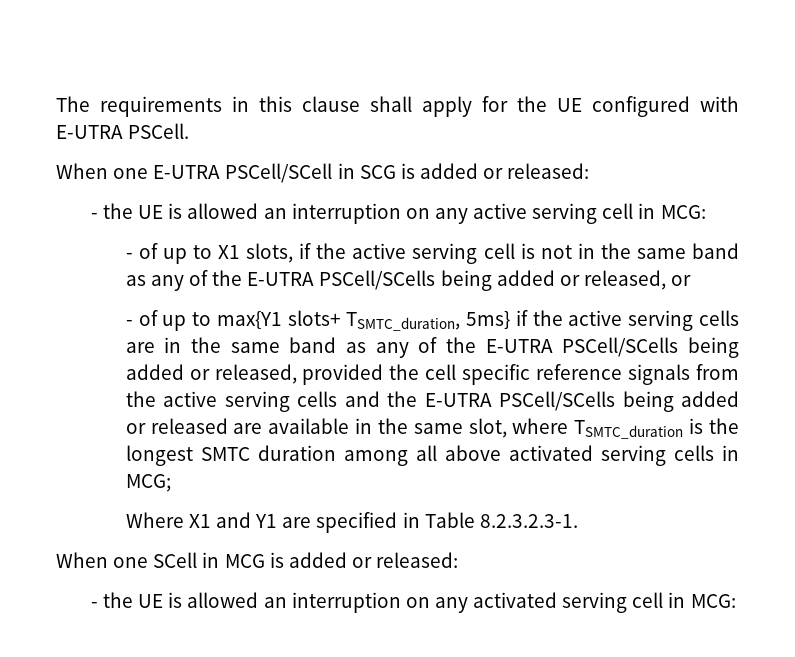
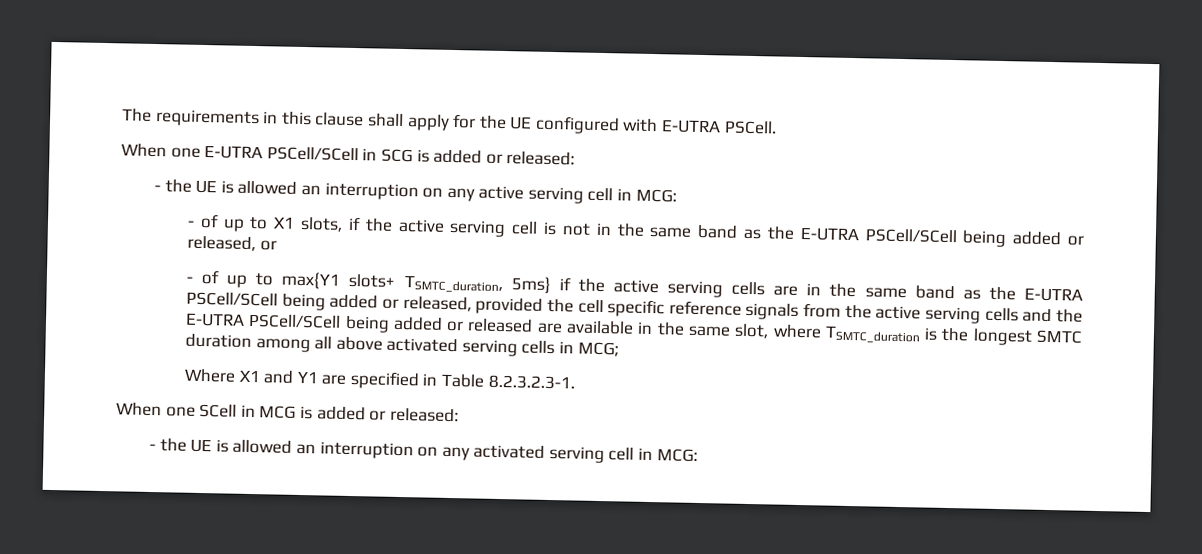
- - of up to X1 slots, if the active serving cell is not in the same band as any of the E-UTRA PSCell/SCells being added or released, or
+ - of up to X1 slots, if the active serving cell is not in the same band as the E-UTRA PSCell/SCell being added or released, or
- - of up to max{Y1 slots+ TSMTC_duration, 5ms} if the active serving cells are in the same band as any of the E-UTRA PSCell/SCells being added or released, provided the cell specific reference signals from the active serving cells and the E-UTRA PSCell/SCells being added or released are available in the same slot, where TSMTC_duration is the longest SMTC duration among all above activated serving cells in MCG;
+ - of up to max{Y1 slots+ TSMTC_duration, 5ms} if the active serving cells are in the same band as the E-UTRA PSCell/SCell being added or released, provided the cell specific reference signals from the active serving cells and the E-UTRA PSCell/SCell being added or released are available in the same slot, where TSMTC_duration is the longest SMTC duration among all above activated serving cells in MCG;

